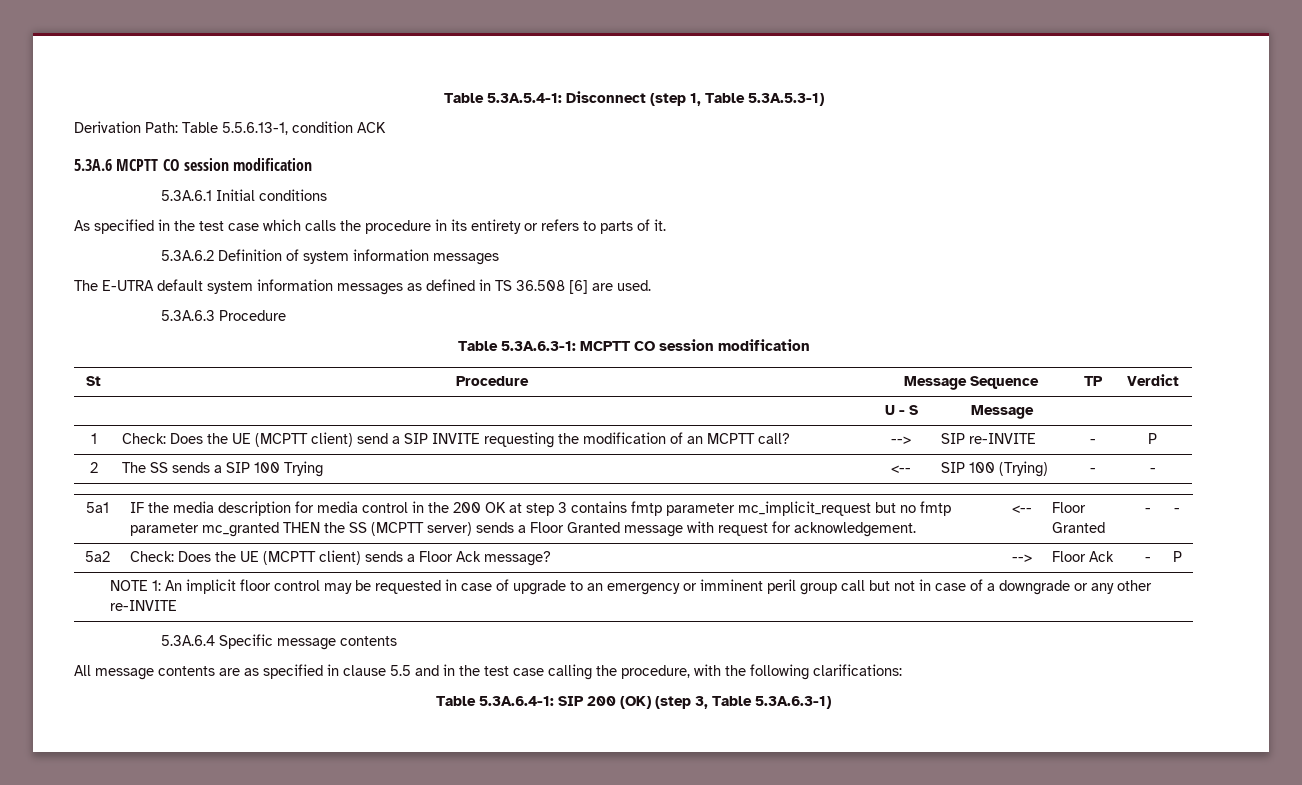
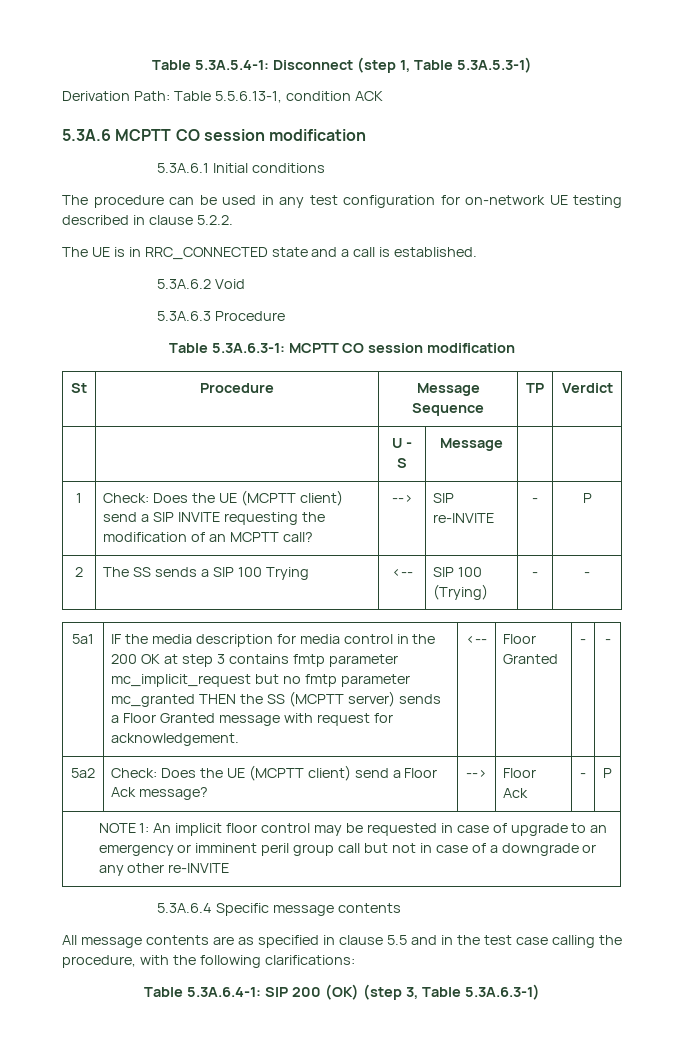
- As specified in the test case which calls the procedure in its entirety or refers to parts of it.
- 5.3A.6.2 Definition of system information messages
- The E-UTRA default system information messages as defined in TS 36.508 [6] are used.
+ The procedure can be used in any test configuration for on-network UE testing described in clause 5.2.2.
+ The UE is in RRC_CONNECTED state and a call is established.
+ 5.3A.6.2 Void
- 5a2 | Check: Does the UE (MCPTT client) sends a Floor Ack message? | --> | Floor Ack | - | P
+ 5a2 | Check: Does the UE (MCPTT client) send a Floor Ack message? | --> | Floor Ack | - | P

